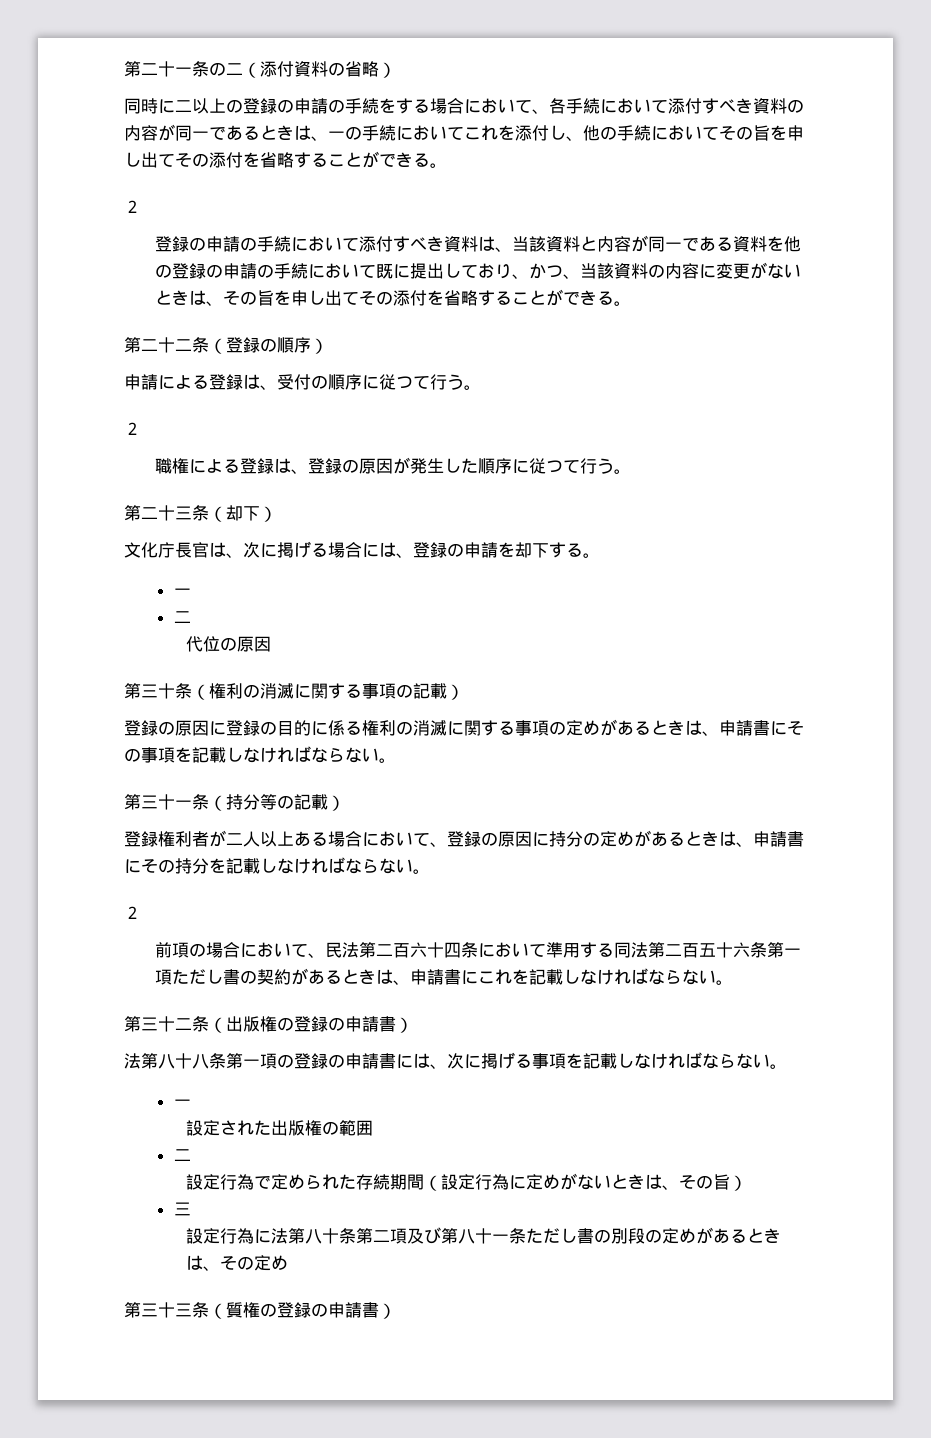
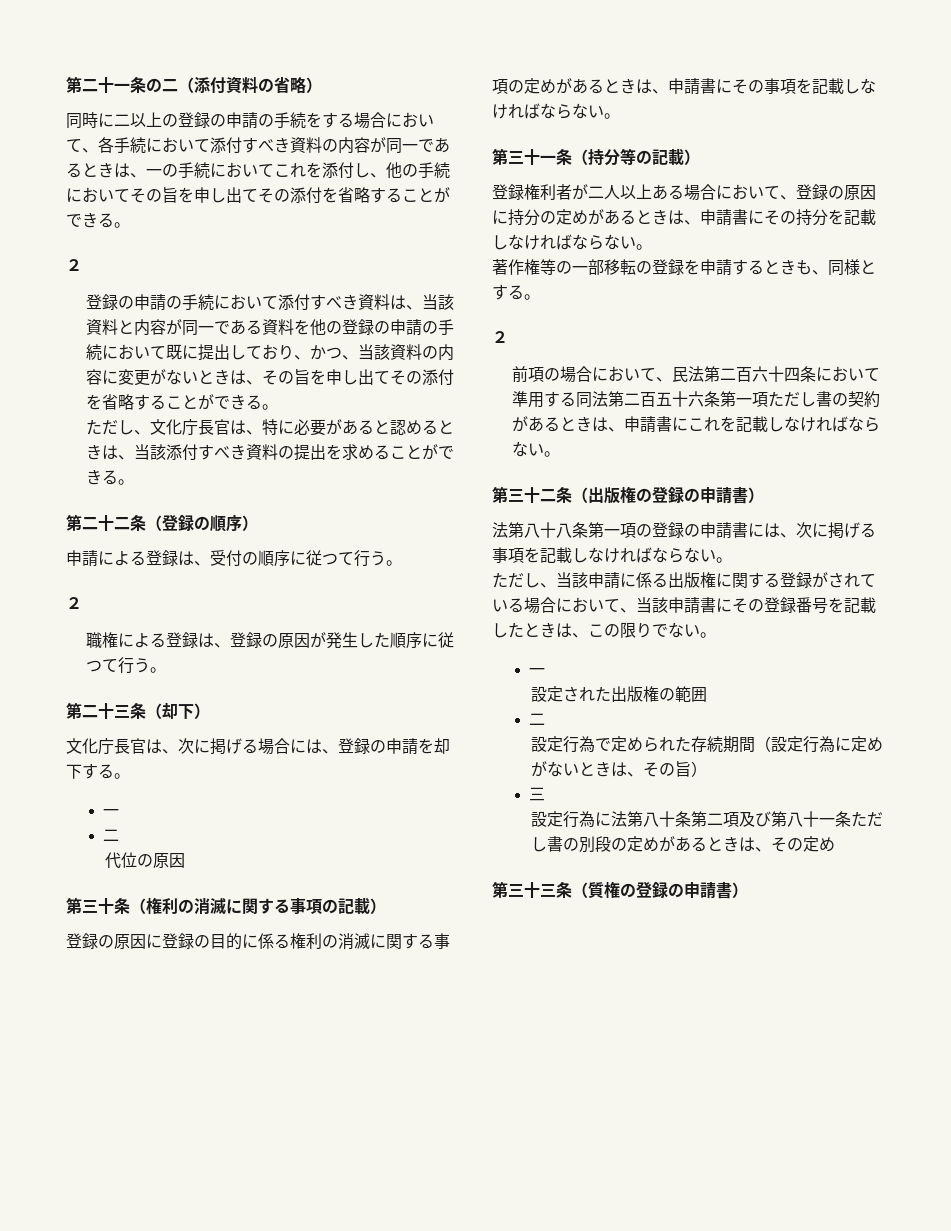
+ ただし、文化庁長官は、特に必要があると認めるときは、当該添付すべき資料の提出を求めることができる。
+ 著作権等の一部移転の登録を申請するときも、同様とする。
+ ただし、当該申請に係る出版権に関する登録がされている場合において、当該申請書にその登録番号を記載したときは、この限りでない。

